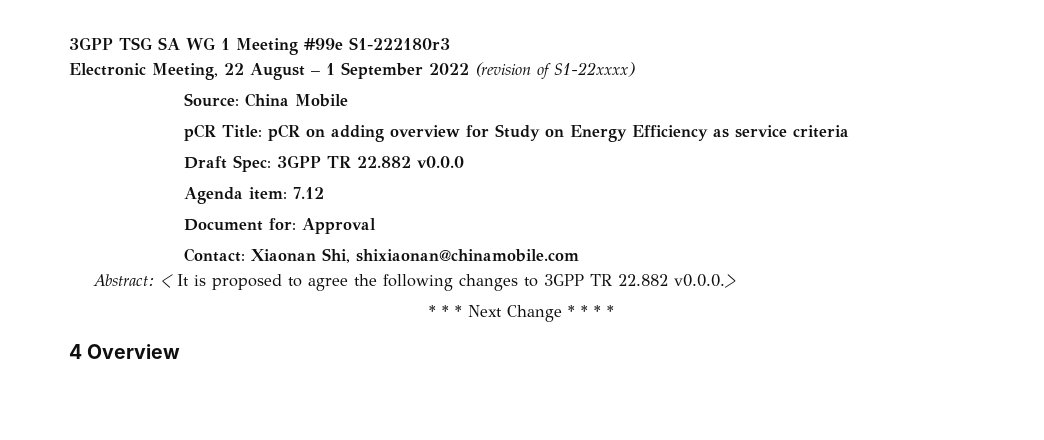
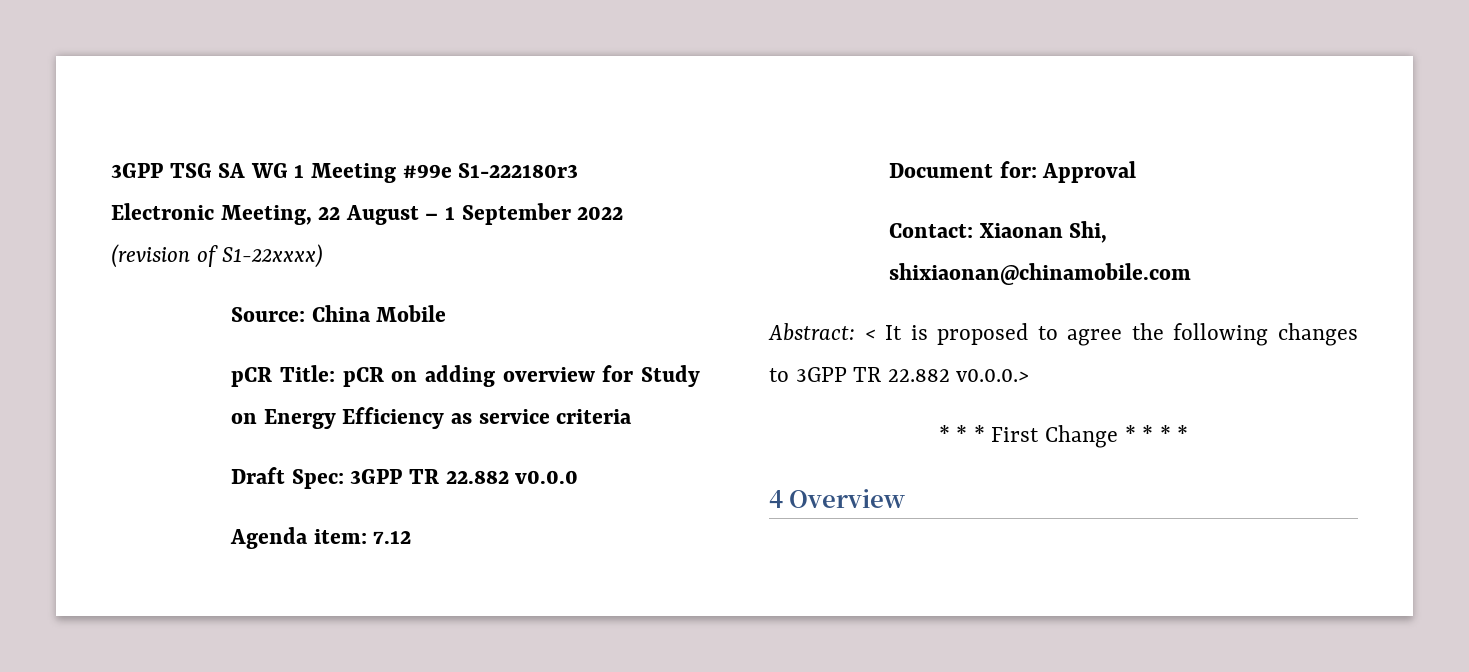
- * * * Next Change * * * *
+ * * * First Change * * * *

